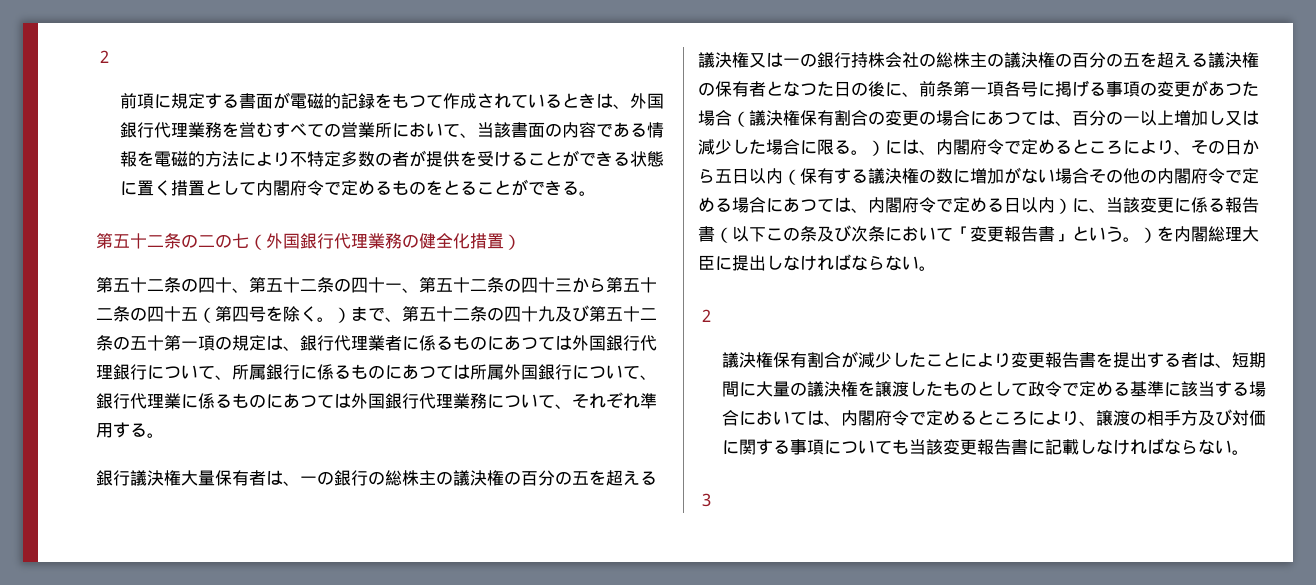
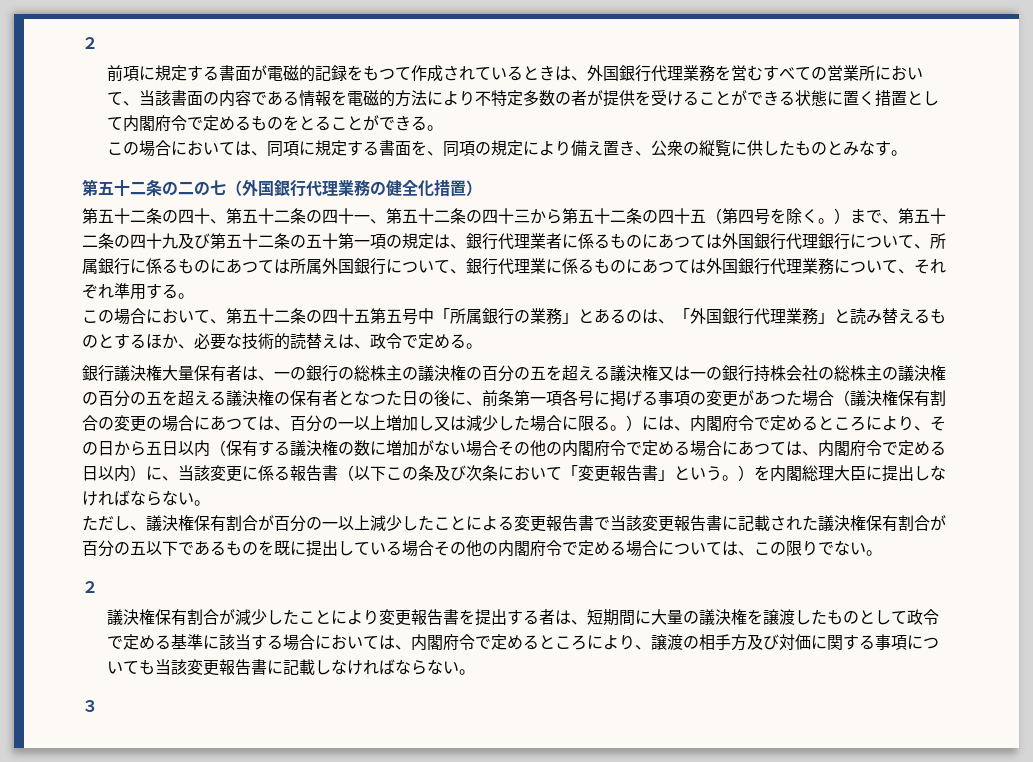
+ この場合においては、同項に規定する書面を、同項の規定により備え置き、公衆の縦覧に供したものとみなす。
+ この場合において、第五十二条の四十五第五号中「所属銀行の業務」とあるのは、「外国銀行代理業務」と読み替えるものとするほか、必要な技術的読替えは、政令で定める。
+ ただし、議決権保有割合が百分の一以上減少したことによる変更報告書で当該変更報告書に記載された議決権保有割合が百分の五以下であるものを既に提出している場合その他の内閣府令で定める場合については、この限りでない。

